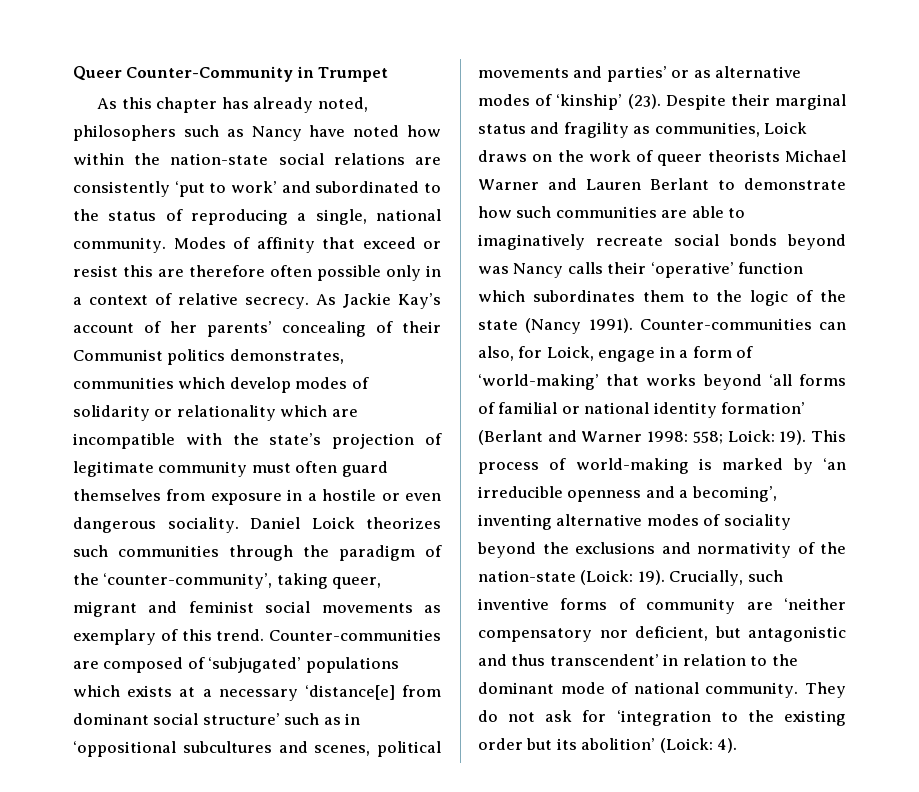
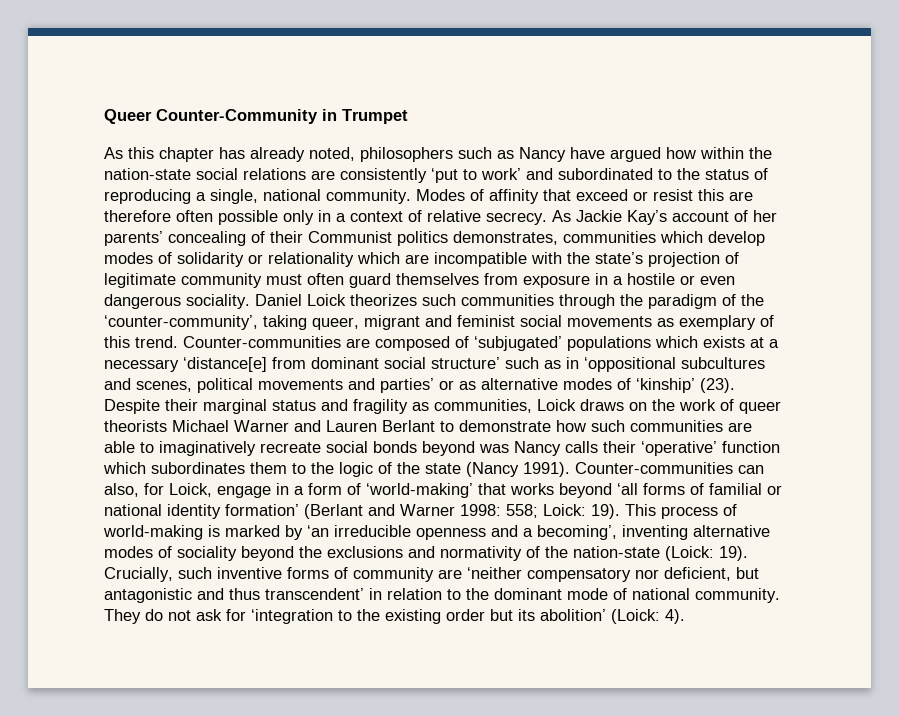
- As this chapter has already noted, philosophers such as Nancy have noted how within the nation-state social relations are consistently ‘put to work’ and subordinated to the status of reproducing a single, national community.
+ As this chapter has already noted, philosophers such as Nancy have argued how within the nation-state social relations are consistently ‘put to work’ and subordinated to the status of reproducing a single, national community.

